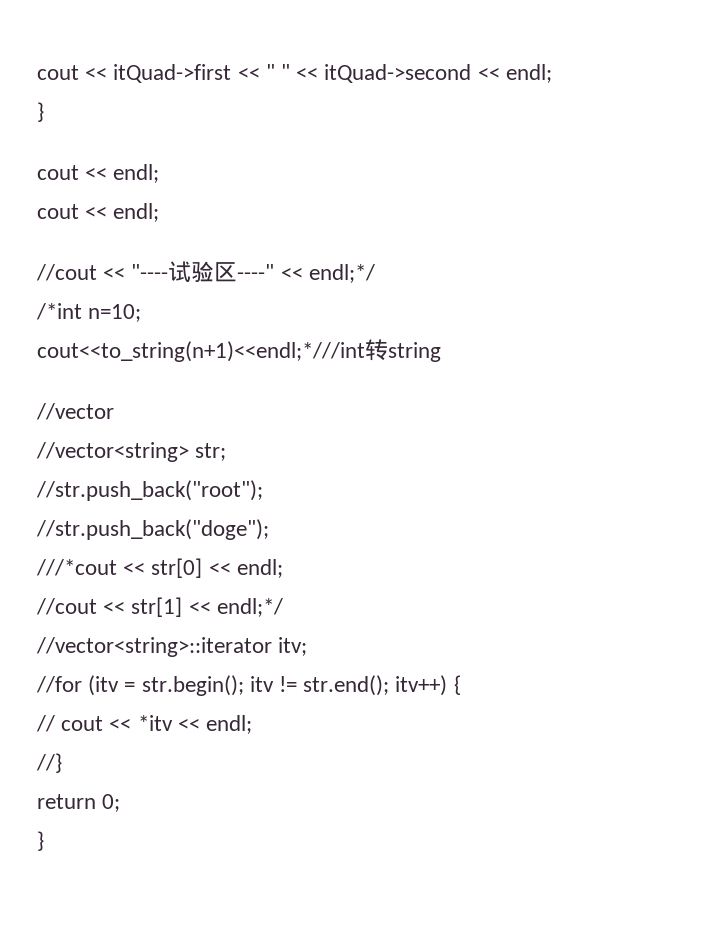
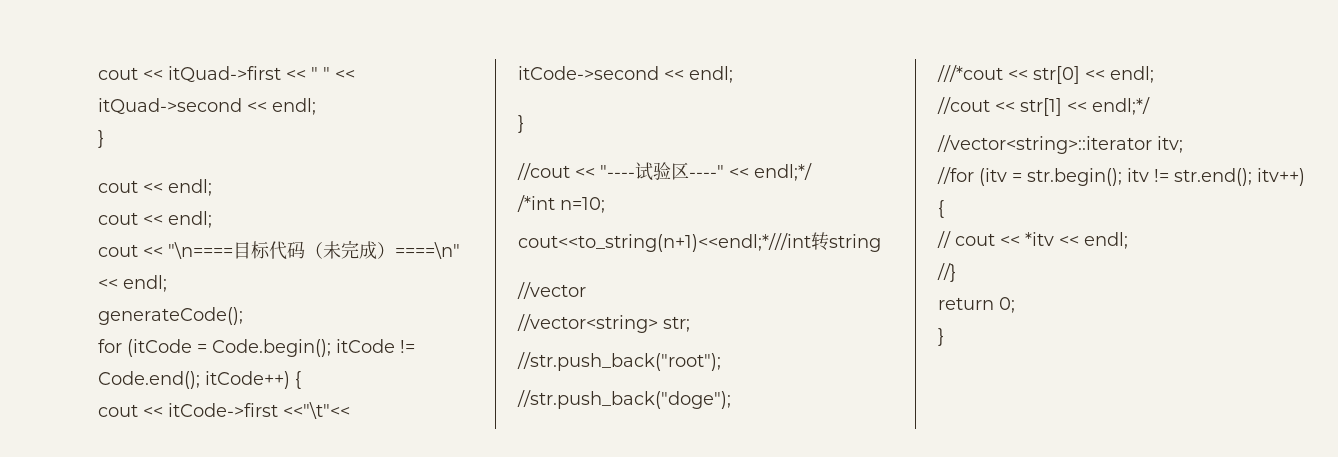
+ cout << "\n====目标代码（未完成）====\n" << endl;
+ generateCode();
+ for (itCode = Code.begin(); itCode != Code.end(); itCode++) {
+ cout << itCode->first <<"\t"<< itCode->second << endl;
+ }

